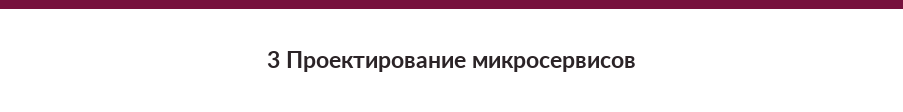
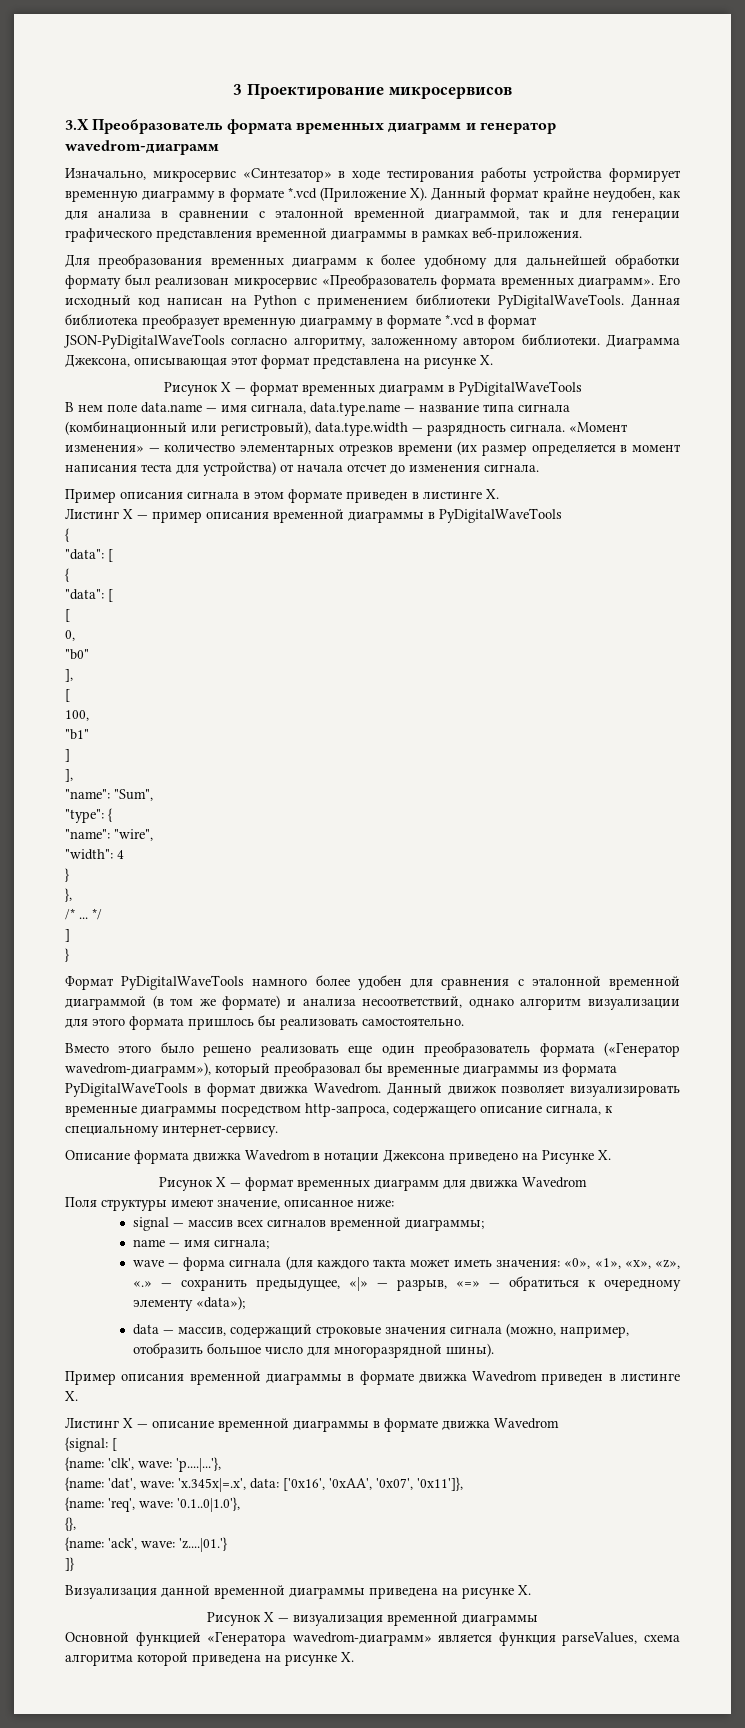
+ 3.Х Преобразователь формата временных диаграмм и генератор wavedrom-диаграмм
+ Изначально, микросервис «Синтезатор» в ходе тестирования работы устройства формирует временную диаграмму в формате *.vcd (Приложение Х). Данный формат крайне неудобен, как для анализа в сравнении с эталонной временной диаграммой, так и для генерации графического представления временной диаграммы в рамках веб-приложения.
+ Для преобразования временных диаграмм к более удобному для дальнейшей обработки формату был реализован микросервис «Преобразователь формата временных диаграмм». Его исходный код написан на Python с применением библиотеки PyDigitalWaveTools. Данная библиотека преобразует временную диаграмму в формате *.vcd в формат JSON-PyDigitalWaveTools согласно алгоритму, заложенному автором библиотеки. Диаграмма Джексона, описывающая этот формат представлена на рисунке Х.
+ Рисунок Х — формат временных диаграмм в PyDigitalWaveTools
+ В нем поле data.name — имя сигнала, data.type.name — название типа сигнала (комбинационный или регистровый), data.type.width — разрядность сигнала. «Момент изменения» — количество элементарных отрезков времени (их размер определяется в момент написания теста для устройства) от начала отсчет до изменения сигнала.
+ Пример описания сигнала в этом формате приведен в листинге Х.
+ Листинг Х — пример описания временной диаграммы в PyDigitalWaveTools
+ {
+ "data": [
+ {
+ "data": [
+ [
+ 0,
+ "b0"
+ ],
+ [
+ 100,
+ "b1"
+ ]
+ ],
+ "name": "Sum",
+ "type": {
+ "name": "wire",
+ "width": 4
+ }
+ },
+ /* ... */
+ ]
+ }
+ Формат PyDigitalWaveTools намного более удобен для сравнения с эталонной временной диаграммой (в том же формате) и анализа несоответствий, однако алгоритм визуализации для этого формата пришлось бы реализовать самостоятельно.
+ Вместо этого было решено реализовать еще один преобразователь формата («Генератор wavedrom-диаграмм»), который преобразовал бы временные диаграммы из формата PyDigitalWaveTools в формат движка Wavedrom. Данный движок позволяет визуализировать временные диаграммы посредством http-запроса, содержащего описание сигнала, к специальному интернет-сервису.
+ Описание формата движка Wavedrom в нотации Джексона приведено на Рисунке Х.
+ Рисунок Х — формат временных диаграмм для движка Wavedrom
+ Поля структуры имеют значение, описанное ниже:
+ signal — массив всех сигналов временной диаграммы;
+ name — имя сигнала;
+ wave — форма сигнала (для каждого такта может иметь значения: «0», «1», «x», «z», «.» — сохранить предыдущее, «|» — разрыв, «=» — обратиться к очередному элементу «data»);
+ data — массив, содержащий строковые значения сигнала (можно, например, отобразить большое число для многоразрядной шины).
+ Пример описания временной диаграммы в формате движка Wavedrom приведен в листинге Х.
+ Листинг Х — описание временной диаграммы в формате движка Wavedrom
+ {signal: [
+ {name: 'clk', wave: 'p....|...'},
+ {name: 'dat', wave: 'x.345x|=.x', data: ['0x16', '0xAA', '0x07', '0x11']},
+ {name: 'req', wave: '0.1..0|1.0'},
+ {},
+ {name: 'ack', wave: 'z....|01.'}
+ ]}
+ Визуализация данной временной диаграммы приведена на рисунке Х.
+ Рисунок Х — визуализация временной диаграммы
+ Основной функцией «Генератора wavedrom-диаграмм» является функция parseValues, схема алгоритма которой приведена на рисунке Х.

